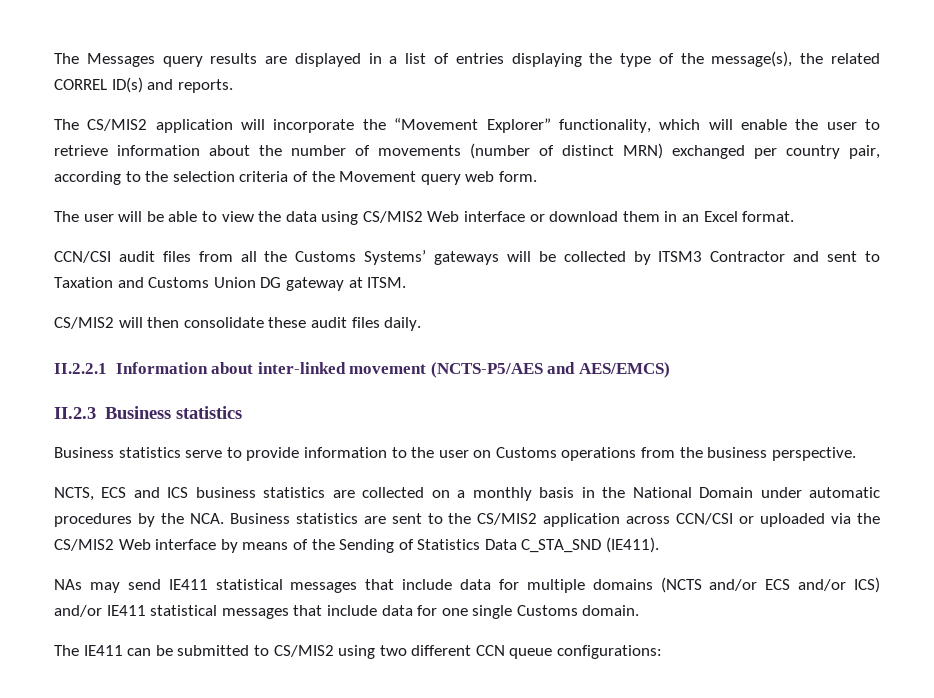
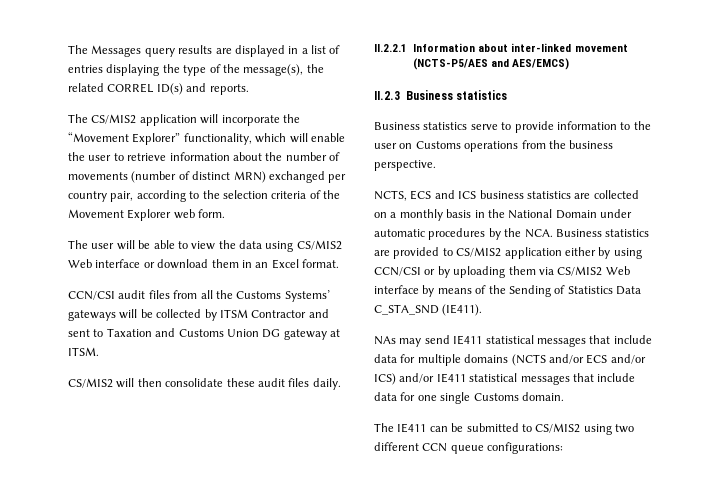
- The CS/MIS2 application will incorporate the “Movement Explorer” functionality, which will enable the user to retrieve information about the number of movements (number of distinct MRN) exchanged per country pair, according to the selection criteria of the Movement query web form.
+ The CS/MIS2 application will incorporate the “Movement Explorer” functionality, which will enable the user to retrieve information about the number of movements (number of distinct MRN) exchanged per country pair, according to the selection criteria of the Movement Explorer web form.
- CCN/CSI audit files from all the Customs Systems’ gateways will be collected by ITSM3 Contractor and sent to Taxation and Customs Union DG gateway at ITSM.
+ CCN/CSI audit files from all the Customs Systems’ gateways will be collected by ITSM Contractor and sent to Taxation and Customs Union DG gateway at ITSM.
- NCTS, ECS and ICS business statistics are collected on a monthly basis in the National Domain under automatic procedures by the NCA. Business statistics are sent to the CS/MIS2 application across CCN/CSI or uploaded via the CS/MIS2 Web interface by means of the Sending of Statistics Data C_STA_SND (IE411).
+ NCTS, ECS and ICS business statistics are collected on a monthly basis in the National Domain under automatic procedures by the NCA. Business statistics are provided to CS/MIS2 application either by using CCN/CSI or by uploading them via CS/MIS2 Web interface by means of the Sending of Statistics Data C_STA_SND (IE411).

